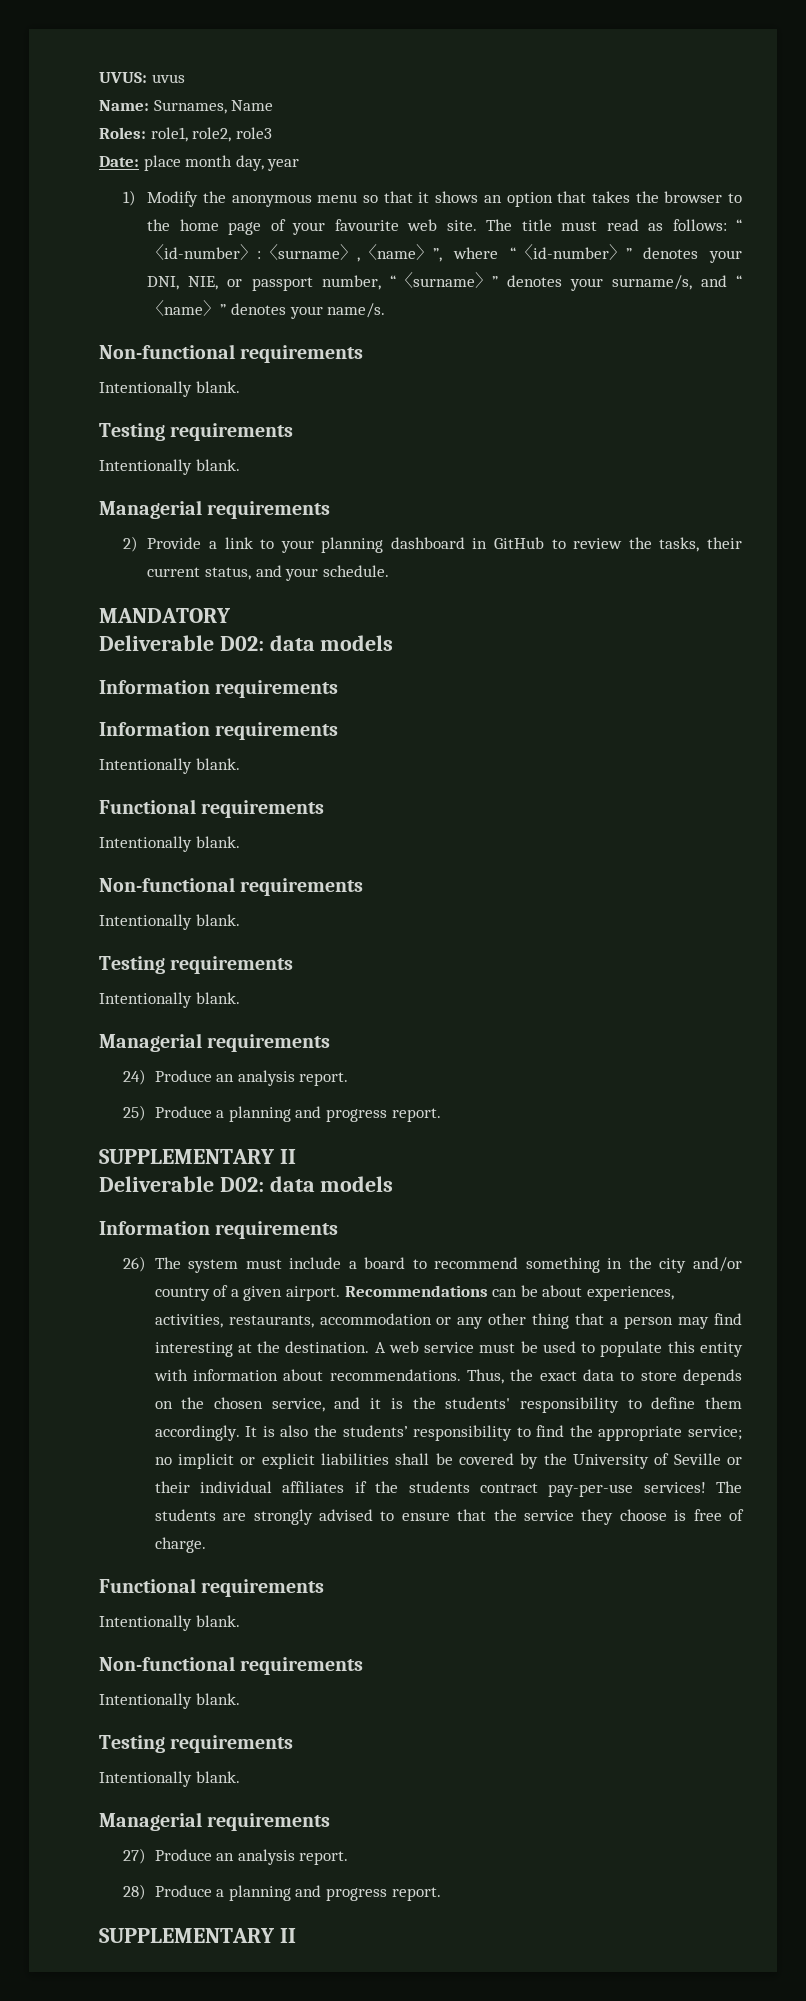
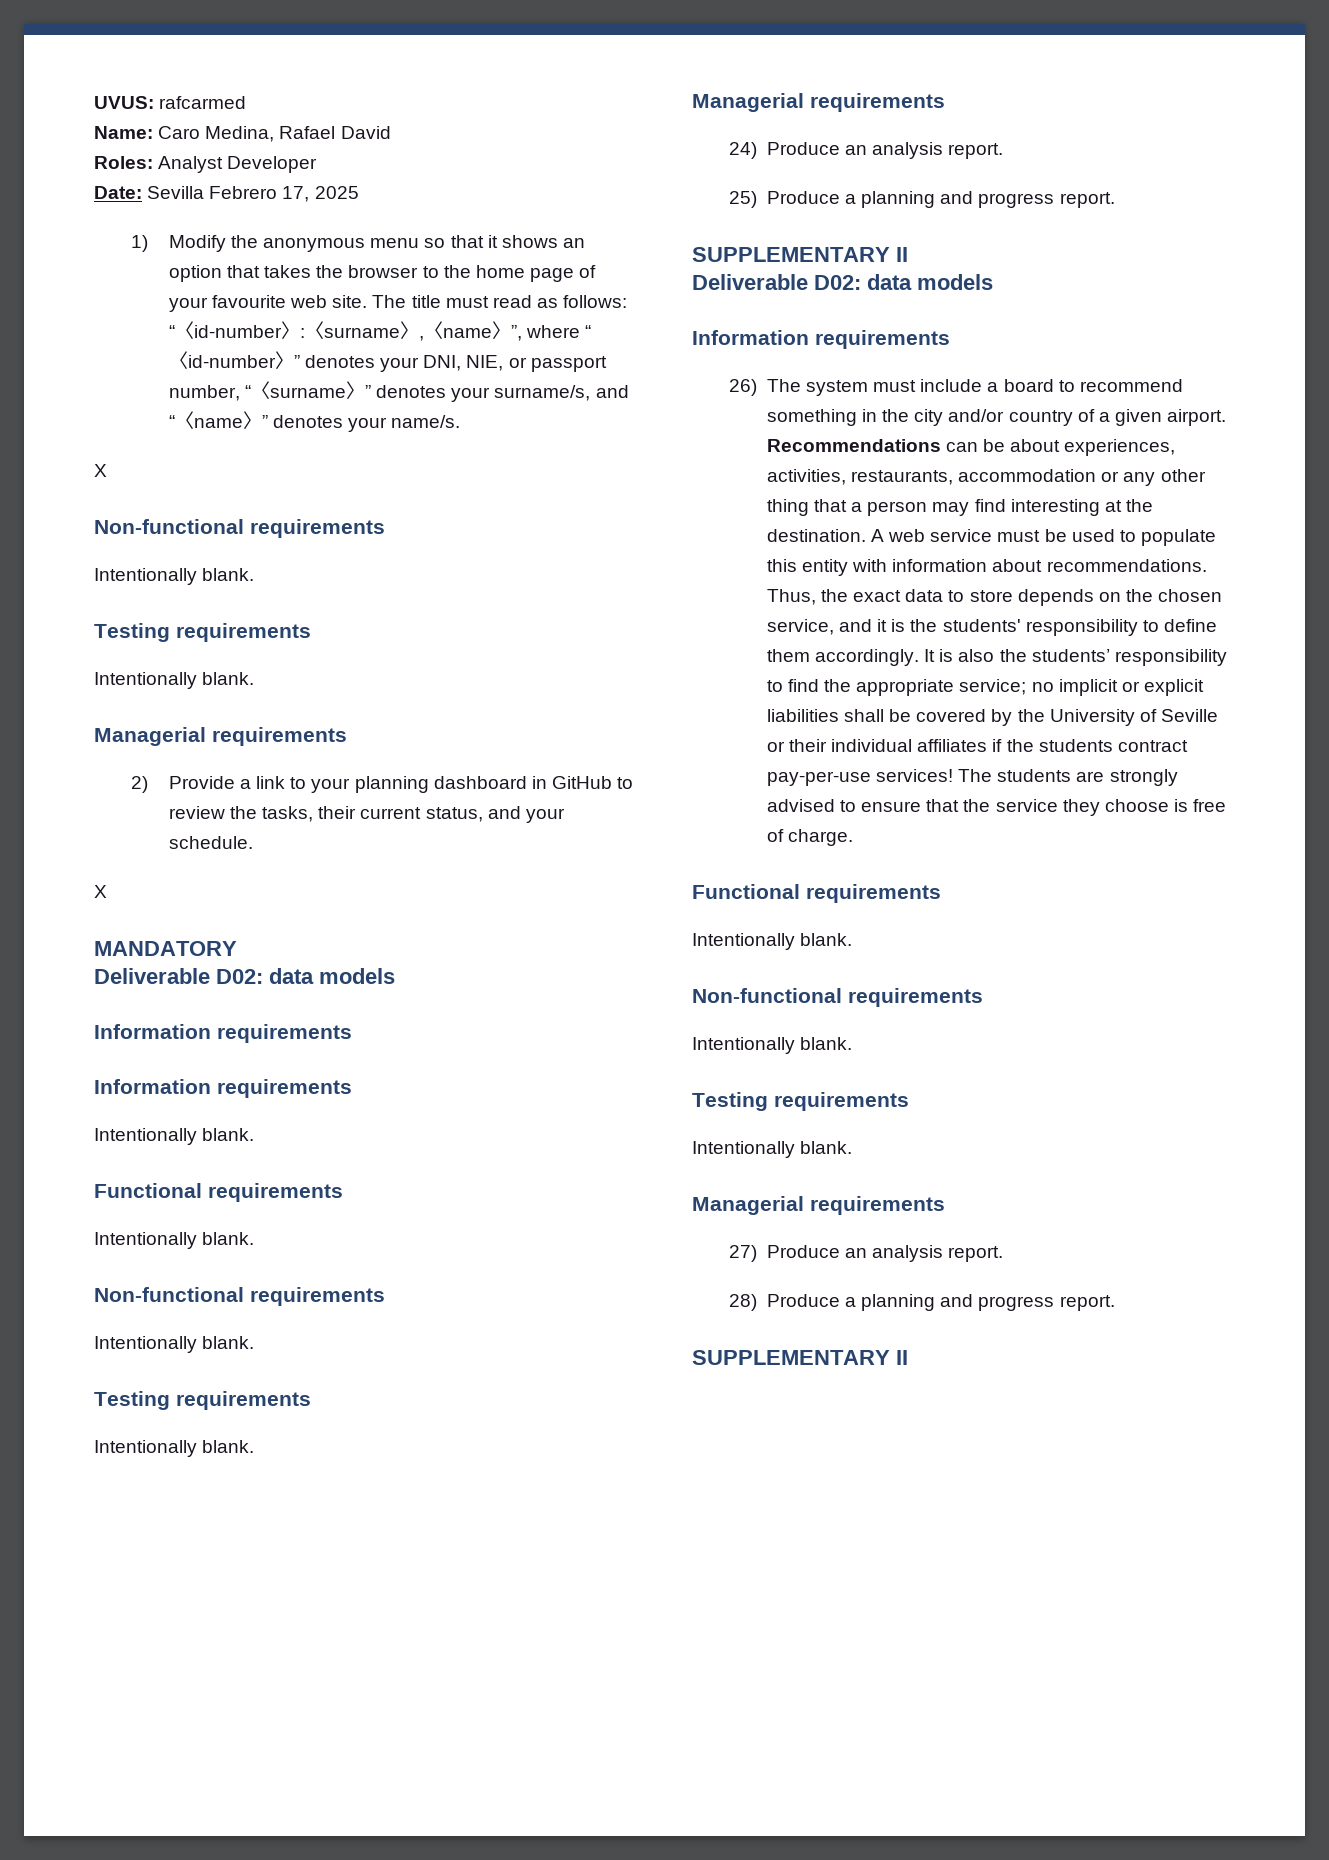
- UVUS: uvus
+ UVUS: rafcarmed
- Name: Surnames, Name
- Roles: role1, role2, role3
- Date: place month day, year
+ Name: Caro Medina, Rafael David
+ Roles: Analyst Developer
+ Date: Sevilla Febrero 17, 2025
  The title must read as follows: “〈id-number〉:〈surname〉,〈name〉”, where “〈id-number〉” denotes your DNI, NIE, or passport number, “〈surname〉” denotes your surname/s, and “〈name〉” denotes your name/s.
+ X
  2) Provide a link to your planning dashboard in GitHub to review the tasks, their current status, and your schedule.
+ X

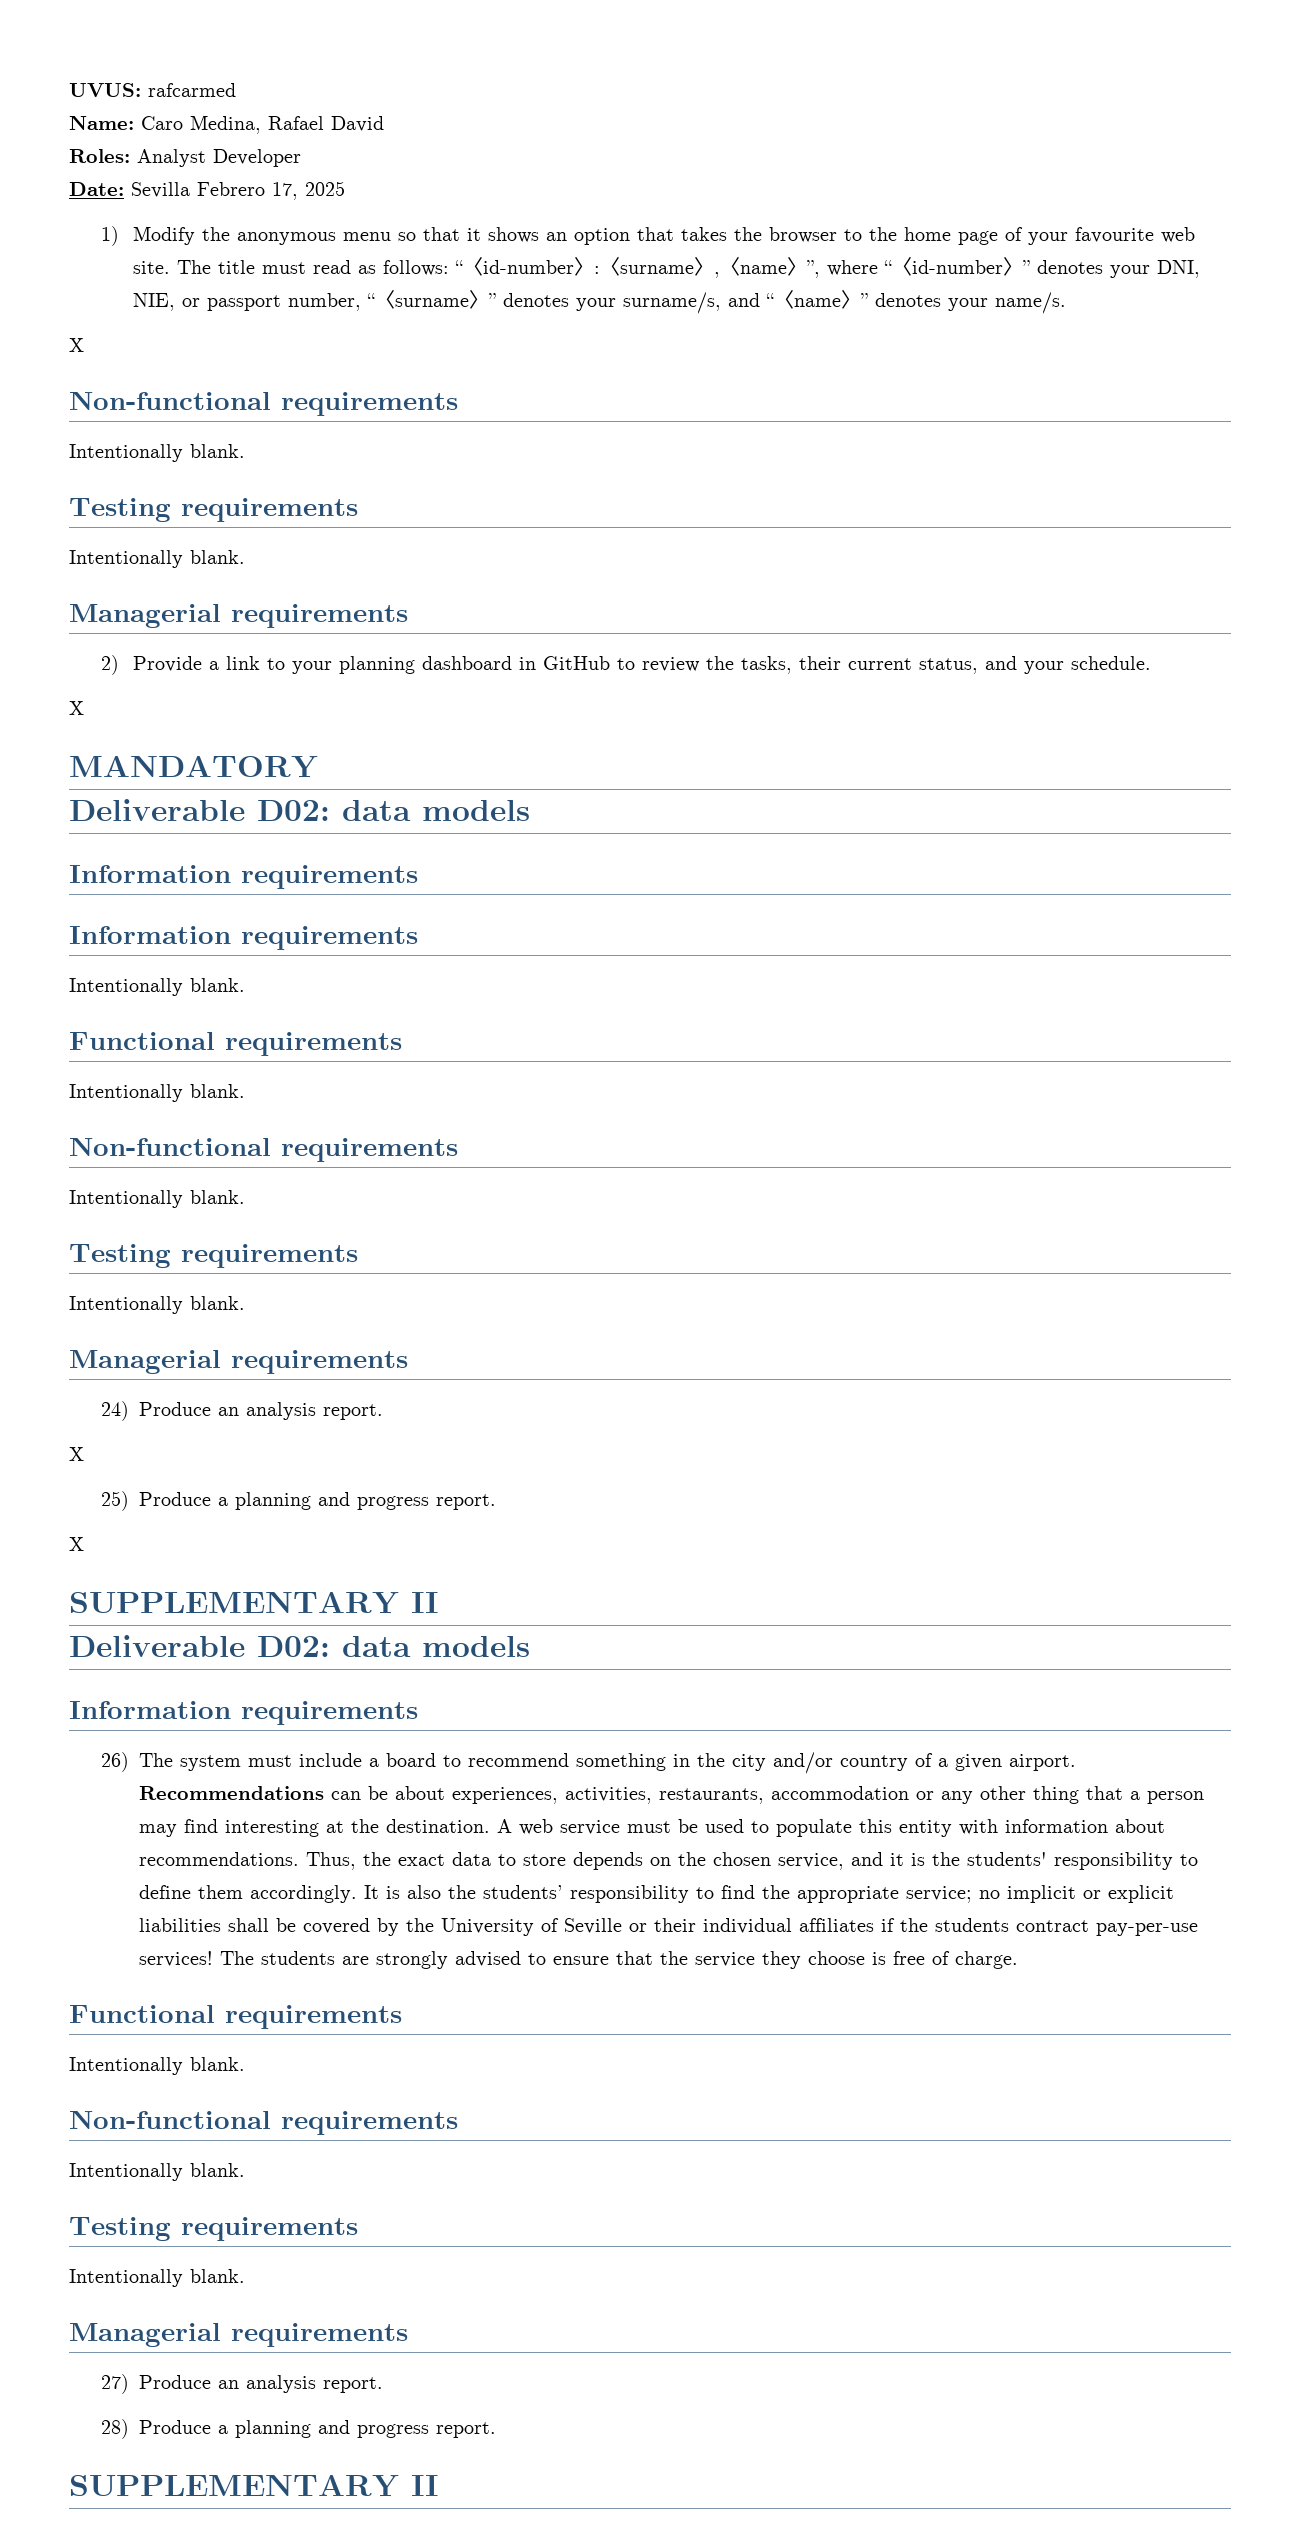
  24) Produce an analysis report.
+ X
  25) Produce a planning and progress report.
+ X

